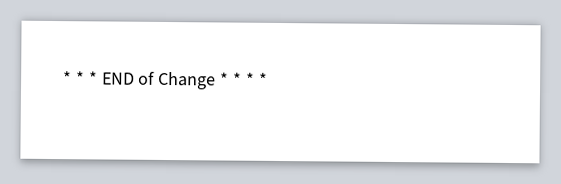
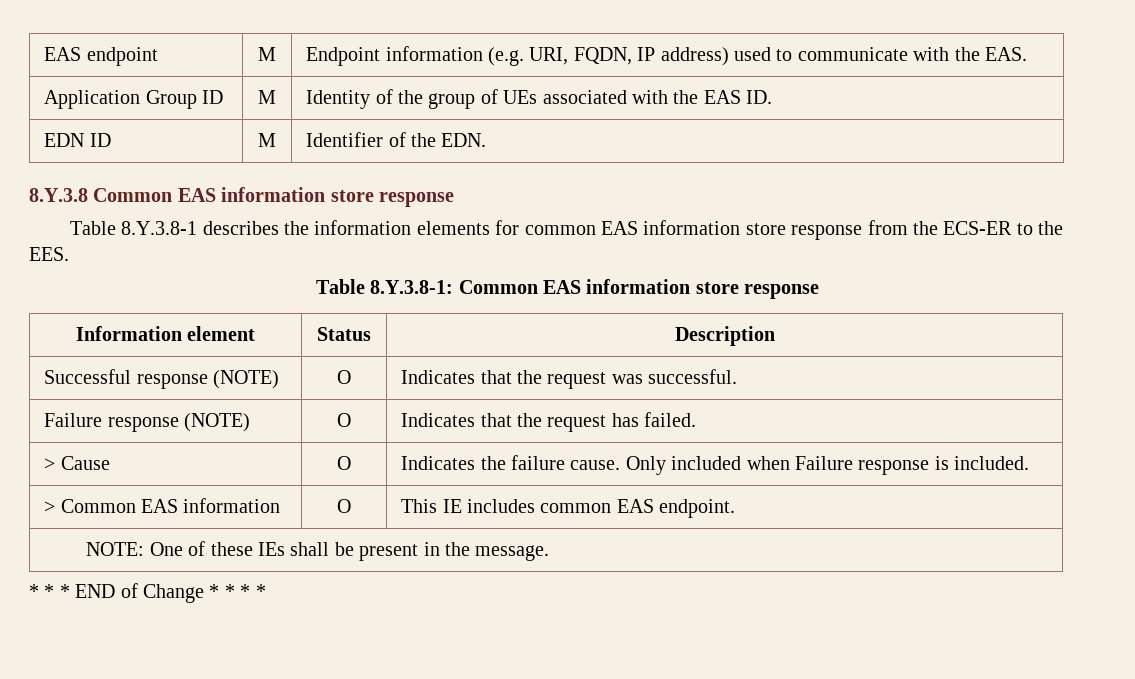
+ EAS endpoint | M | Endpoint information (e.g. URI, FQDN, IP address) used to communicate with the EAS.
+ Application Group ID | M | Identity of the group of UEs associated with the EAS ID.
+ EDN ID | M | Identifier of the EDN.
+ 8.Y.3.8 Common EAS information store response
+ Table 8.Y.3.8-1 describes the information elements for common EAS information store response from the ECS-ER to the EES.
+ Table 8.Y.3.8-1: Common EAS information store response
+ Information element | Status | Description
+ Successful response (NOTE) | O | Indicates that the request was successful.
+ Failure response (NOTE) | O | Indicates that the request has failed.
+ > Cause | O | Indicates the failure cause. Only included when Failure response is included.
+ > Common EAS information | O | This IE includes common EAS endpoint.
+ NOTE: One of these IEs shall be present in the message.

